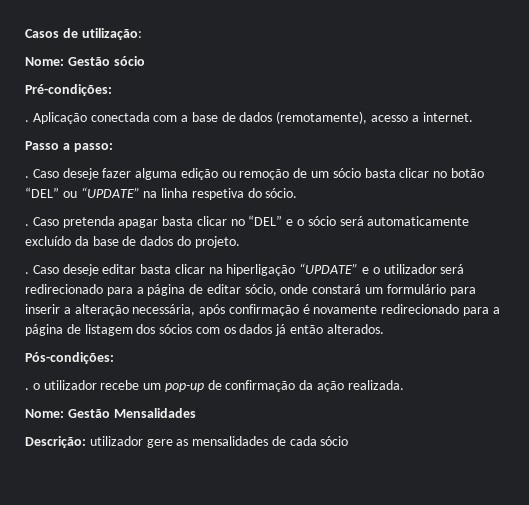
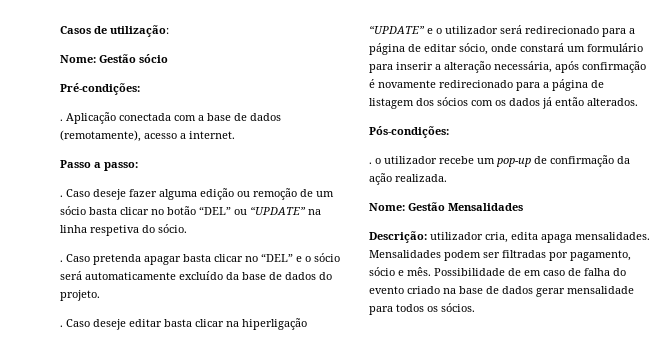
- Descrição: utilizador gere as mensalidades de cada sócio
+ Descrição: utilizador cria, edita apaga mensalidades. Mensalidades podem ser filtradas por pagamento, sócio e mês. Possibilidade de em caso de falha do evento criado na base de dados gerar mensalidade para todos os sócios.

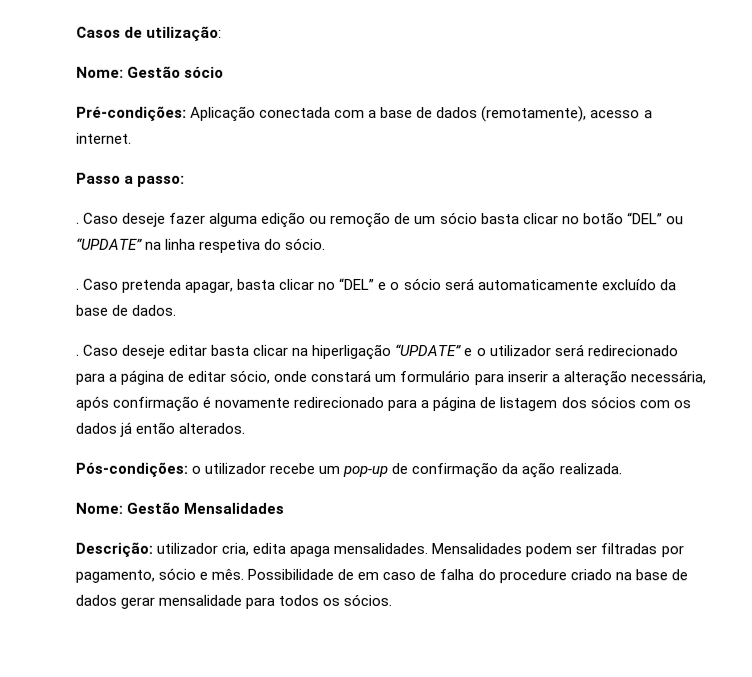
- Pré-condições:
- . Aplicação conectada com a base de dados (remotamente), acesso a internet.
+ Pré-condições: Aplicação conectada com a base de dados (remotamente), acesso a internet.
- Caso pretenda apagar basta clicar no “DEL” e o sócio será automaticamente excluído da base de dados do projeto.
+ Caso pretenda apagar, basta clicar no “DEL” e o sócio será automaticamente excluído da base de dados.
- Pós-condições:
- . o utilizador recebe um pop-up de confirmação da ação realizada.
+ Pós-condições: o utilizador recebe um pop-up de confirmação da ação realizada.
- Possibilidade de em caso de falha do evento criado na base de dados gerar mensalidade para todos os sócios.
+ Possibilidade de em caso de falha do procedure criado na base de dados gerar mensalidade para todos os sócios.

